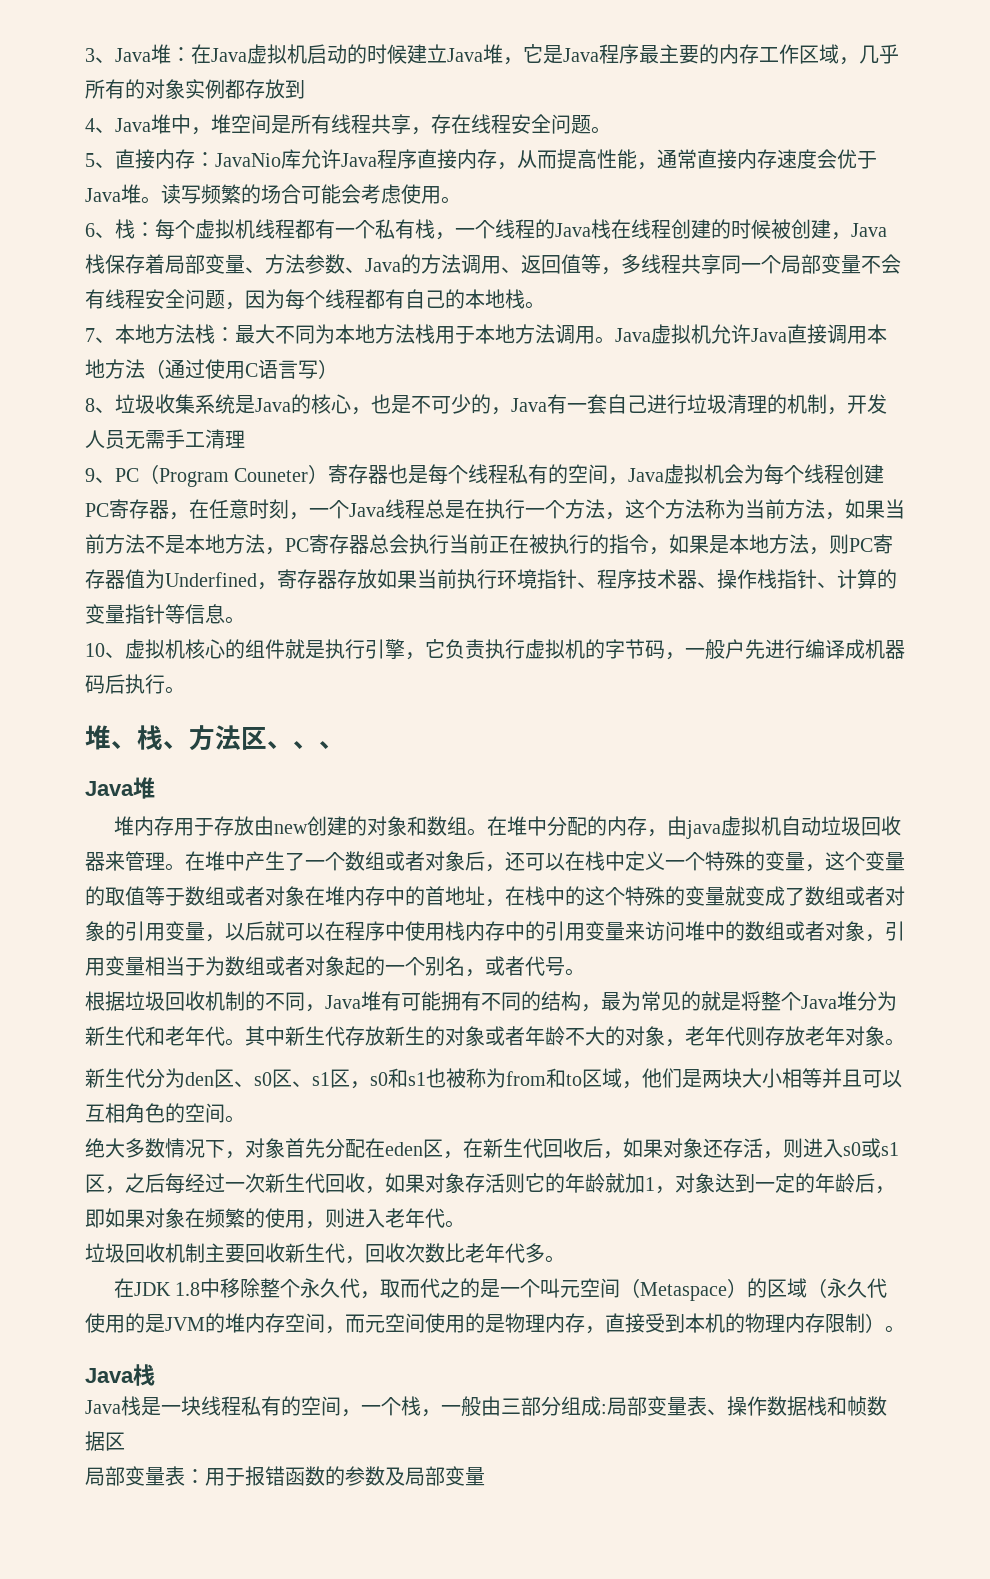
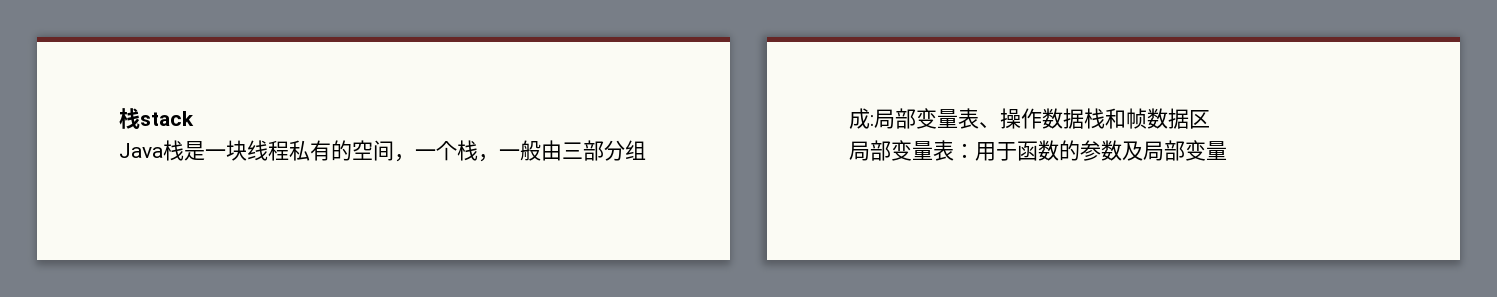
- 3、Java堆：在Java虚拟机启动的时候建立Java堆，它是Java程序最主要的内存工作区域，几乎所有的对象实例都存放到
- 4、Java堆中，堆空间是所有线程共享，存在线程安全问题。
- 5、直接内存：JavaNio库允许Java程序直接内存，从而提高性能，通常直接内存速度会优于Java堆。读写频繁的场合可能会考虑使用。
- 6、栈：每个虚拟机线程都有一个私有栈，一个线程的Java栈在线程创建的时候被创建，Java栈保存着局部变量、方法参数、Java的方法调用、返回值等，多线程共享同一个局部变量不会有线程安全问题，因为每个线程都有自己的本地栈。
- 7、本地方法栈：最大不同为本地方法栈用于本地方法调用。Java虚拟机允许Java直接调用本地方法（通过使用C语言写）
- 8、垃圾收集系统是Java的核心，也是不可少的，Java有一套自己进行垃圾清理的机制，开发人员无需手工清理
- 9、PC（Program Couneter）寄存器也是每个线程私有的空间，Java虚拟机会为每个线程创建PC寄存器，在任意时刻，一个Java线程总是在执行一个方法，这个方法称为当前方法，如果当前方法不是本地方法，PC寄存器总会执行当前正在被执行的指令，如果是本地方法，则PC寄存器值为Underfined，寄存器存放如果当前执行环境指针、程序技术器、操作栈指针、计算的变量指针等信息。
- 10、虚拟机核心的组件就是执行引擎，它负责执行虚拟机的字节码，一般户先进行编译成机器码后执行。
- 堆、栈、方法区、、、
- Java堆
- 堆内存用于存放由new创建的对象和数组。在堆中分配的内存，由java虚拟机自动垃圾回收器来管理。在堆中产生了一个数组或者对象后，还可以在栈中定义一个特殊的变量，这个变量的取值等于数组或者对象在堆内存中的首地址，在栈中的这个特殊的变量就变成了数组或者对象的引用变量，以后就可以在程序中使用栈内存中的引用变量来访问堆中的数组或者对象，引用变量相当于为数组或者对象起的一个别名，或者代号。
- 根据垃圾回收机制的不同，Java堆有可能拥有不同的结构，最为常见的就是将整个Java堆分为新生代和老年代。其中新生代存放新生的对象或者年龄不大的对象，老年代则存放老年对象。
- 新生代分为den区、s0区、s1区，s0和s1也被称为from和to区域，他们是两块大小相等并且可以互相角色的空间。
- 绝大多数情况下，对象首先分配在eden区，在新生代回收后，如果对象还存活，则进入s0或s1区，之后每经过一次新生代回收，如果对象存活则它的年龄就加1，对象达到一定的年龄后，即如果对象在频繁的使用，则进入老年代。
- 垃圾回收机制主要回收新生代，回收次数比老年代多。
- 在JDK 1.8中移除整个永久代，取而代之的是一个叫元空间（Metaspace）的区域（永久代使用的是JVM的堆内存空间，而元空间使用的是物理内存，直接受到本机的物理内存限制）。
- Java栈
+ 栈stack
- 局部变量表：用于报错函数的参数及局部变量
+ 局部变量表：用于函数的参数及局部变量

